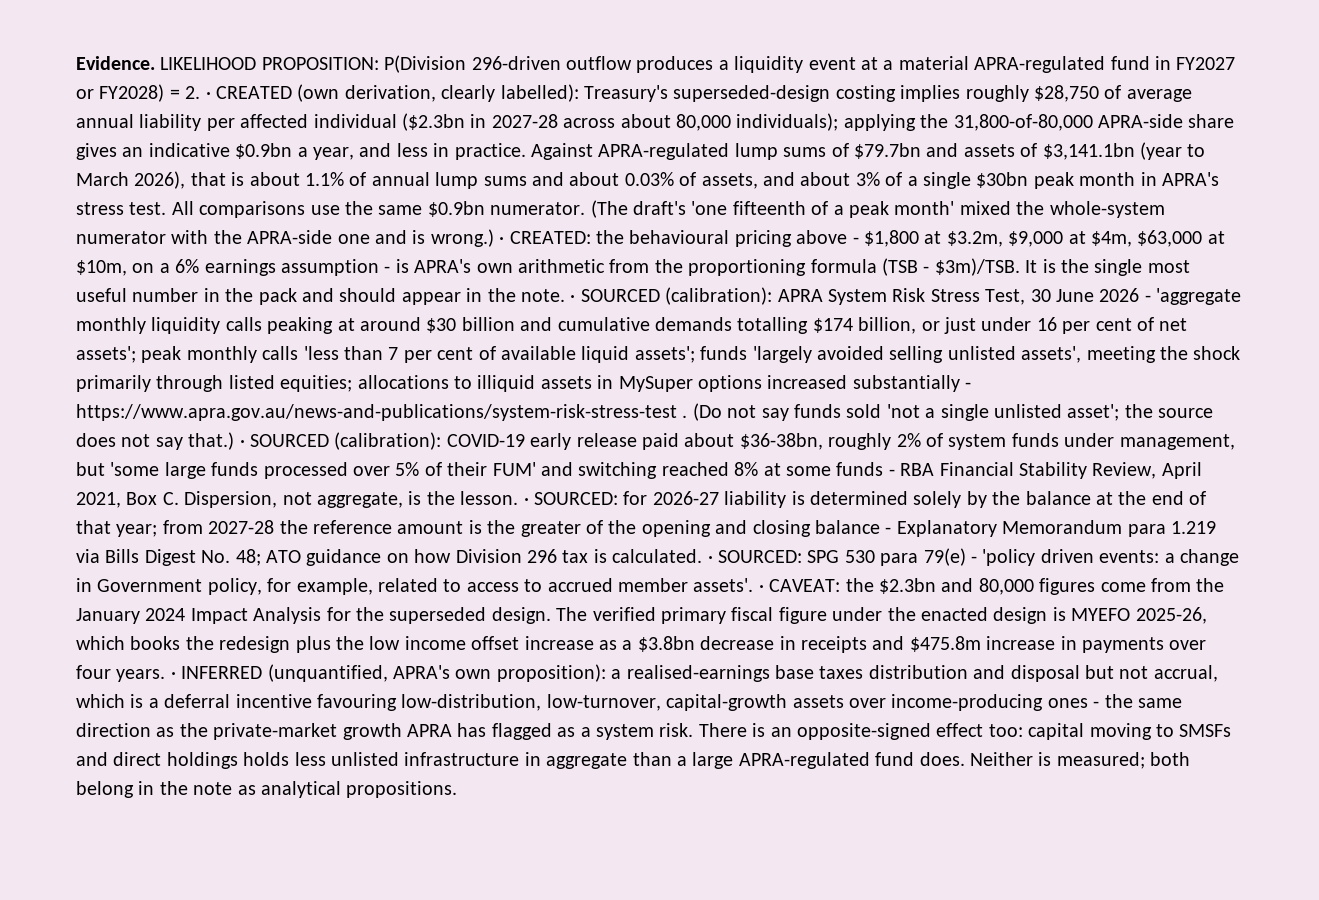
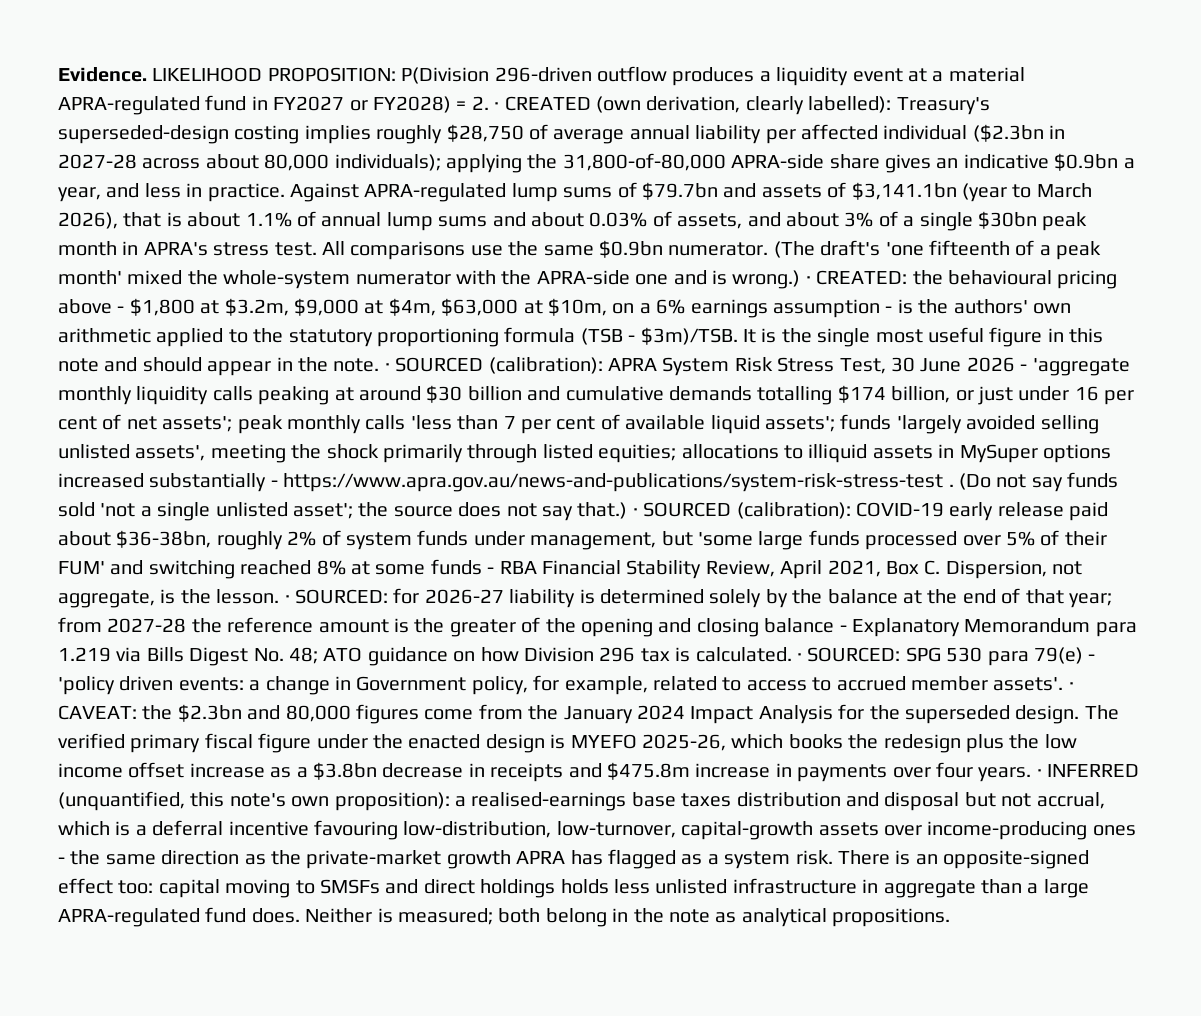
- · CREATED: the behavioural pricing above - $1,800 at $3.2m, $9,000 at $4m, $63,000 at $10m, on a 6% earnings assumption - is APRA's own arithmetic from the proportioning formula (TSB - $3m)/TSB.
+ · CREATED: the behavioural pricing above - $1,800 at $3.2m, $9,000 at $4m, $63,000 at $10m, on a 6% earnings assumption - is the authors' own arithmetic applied to the statutory proportioning formula (TSB - $3m)/TSB.
- It is the single most useful number in the pack and should appear in the note.
+ It is the single most useful figure in this note and should appear in the note.
- · INFERRED (unquantified, APRA's own proposition): a realised-earnings base taxes distribution and disposal but not accrual, which is a deferral incentive favouring low-distribution, low-turnover, capital-growth assets over income-producing ones - the same direction as the private-market growth APRA has flagged as a system risk.
+ · INFERRED (unquantified, this note's own proposition): a realised-earnings base taxes distribution and disposal but not accrual, which is a deferral incentive favouring low-distribution, low-turnover, capital-growth assets over income-producing ones - the same direction as the private-market growth APRA has flagged as a system risk.

